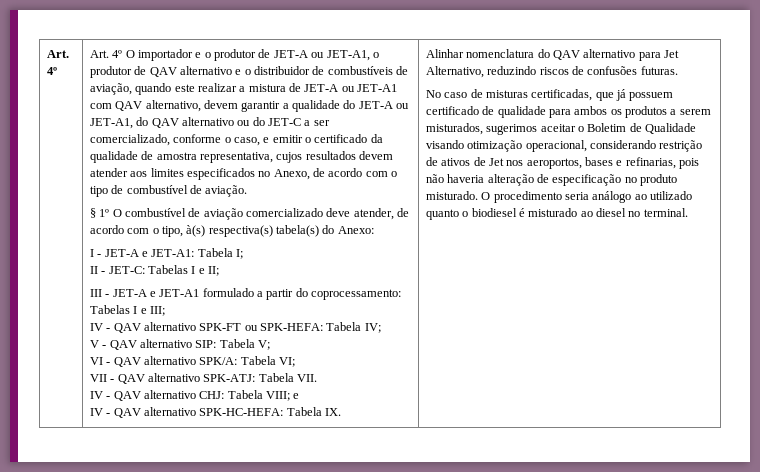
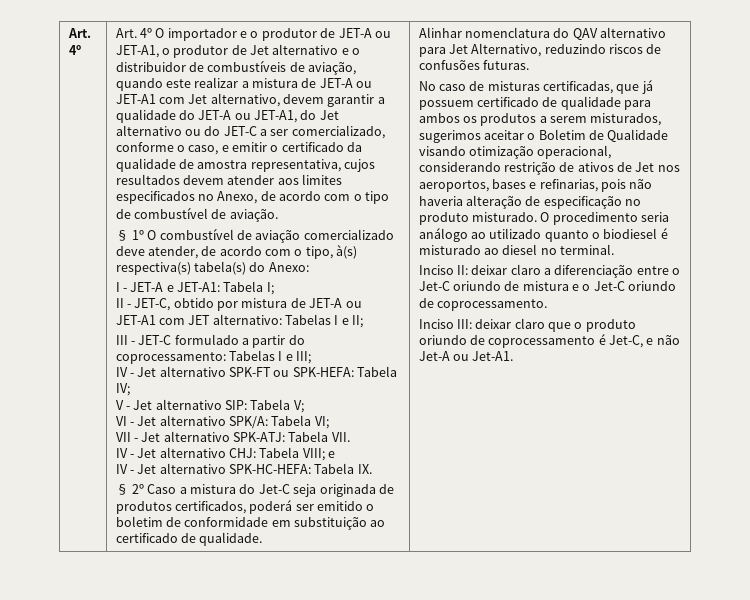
- Art. 4º O importador e o produtor de JET-A ou JET-A1, o produtor de QAV alternativo e o distribuidor de combustíveis de aviação, quando este realizar a mistura de JET-A ou JET-A1 com QAV alternativo, devem garantir a qualidade do JET-A ou JET-A1, do QAV alternativo ou do JET-C a ser comercializado, conforme o caso, e emitir o certificado da qualidade de amostra representativa, cujos resultados devem atender aos limites especificados no Anexo, de acordo com o tipo de combustível de aviação.
+ Art. 4º O importador e o produtor de JET-A ou JET-A1, o produtor de Jet alternativo e o distribuidor de combustíveis de aviação, quando este realizar a mistura de JET-A ou JET-A1 com Jet alternativo, devem garantir a qualidade do JET-A ou JET-A1, do Jet alternativo ou do JET-C a ser comercializado, conforme o caso, e emitir o certificado da qualidade de amostra representativa, cujos resultados devem atender aos limites especificados no Anexo, de acordo com o tipo de combustível de aviação.
- II - JET-C: Tabelas I e II;
+ II - JET-C, obtido por mistura de JET-A ou JET-A1 com JET alternativo: Tabelas I e II;
- III - JET-A e JET-A1 formulado a partir do coprocessamento: Tabelas I e III;
+ III - JET-C formulado a partir do coprocessamento: Tabelas I e III;
- IV - QAV alternativo SPK-FT ou SPK-HEFA: Tabela IV;
+ IV - Jet alternativo SPK-FT ou SPK-HEFA: Tabela IV;
- V - QAV alternativo SIP: Tabela V;
+ V - Jet alternativo SIP: Tabela V;
- VI - QAV alternativo SPK/A: Tabela VI;
+ VI - Jet alternativo SPK/A: Tabela VI;
- VII - QAV alternativo SPK-ATJ: Tabela VII.
+ VII - Jet alternativo SPK-ATJ: Tabela VII.
- IV - QAV alternativo CHJ: Tabela VIII; e
+ IV - Jet alternativo CHJ: Tabela VIII; e
- IV - QAV alternativo SPK-HC-HEFA: Tabela IX.
+ IV - Jet alternativo SPK-HC-HEFA: Tabela IX.
+ § 2º Caso a mistura do Jet-C seja originada de produtos certificados, poderá ser emitido o boletim de conformidade em substituição ao certificado de qualidade.
+ Inciso II: deixar claro a diferenciação entre o Jet-C oriundo de mistura e o Jet-C oriundo de coprocessamento.
+ Inciso III: deixar claro que o produto oriundo de coprocessamento é Jet-C, e não Jet-A ou Jet-A1.

